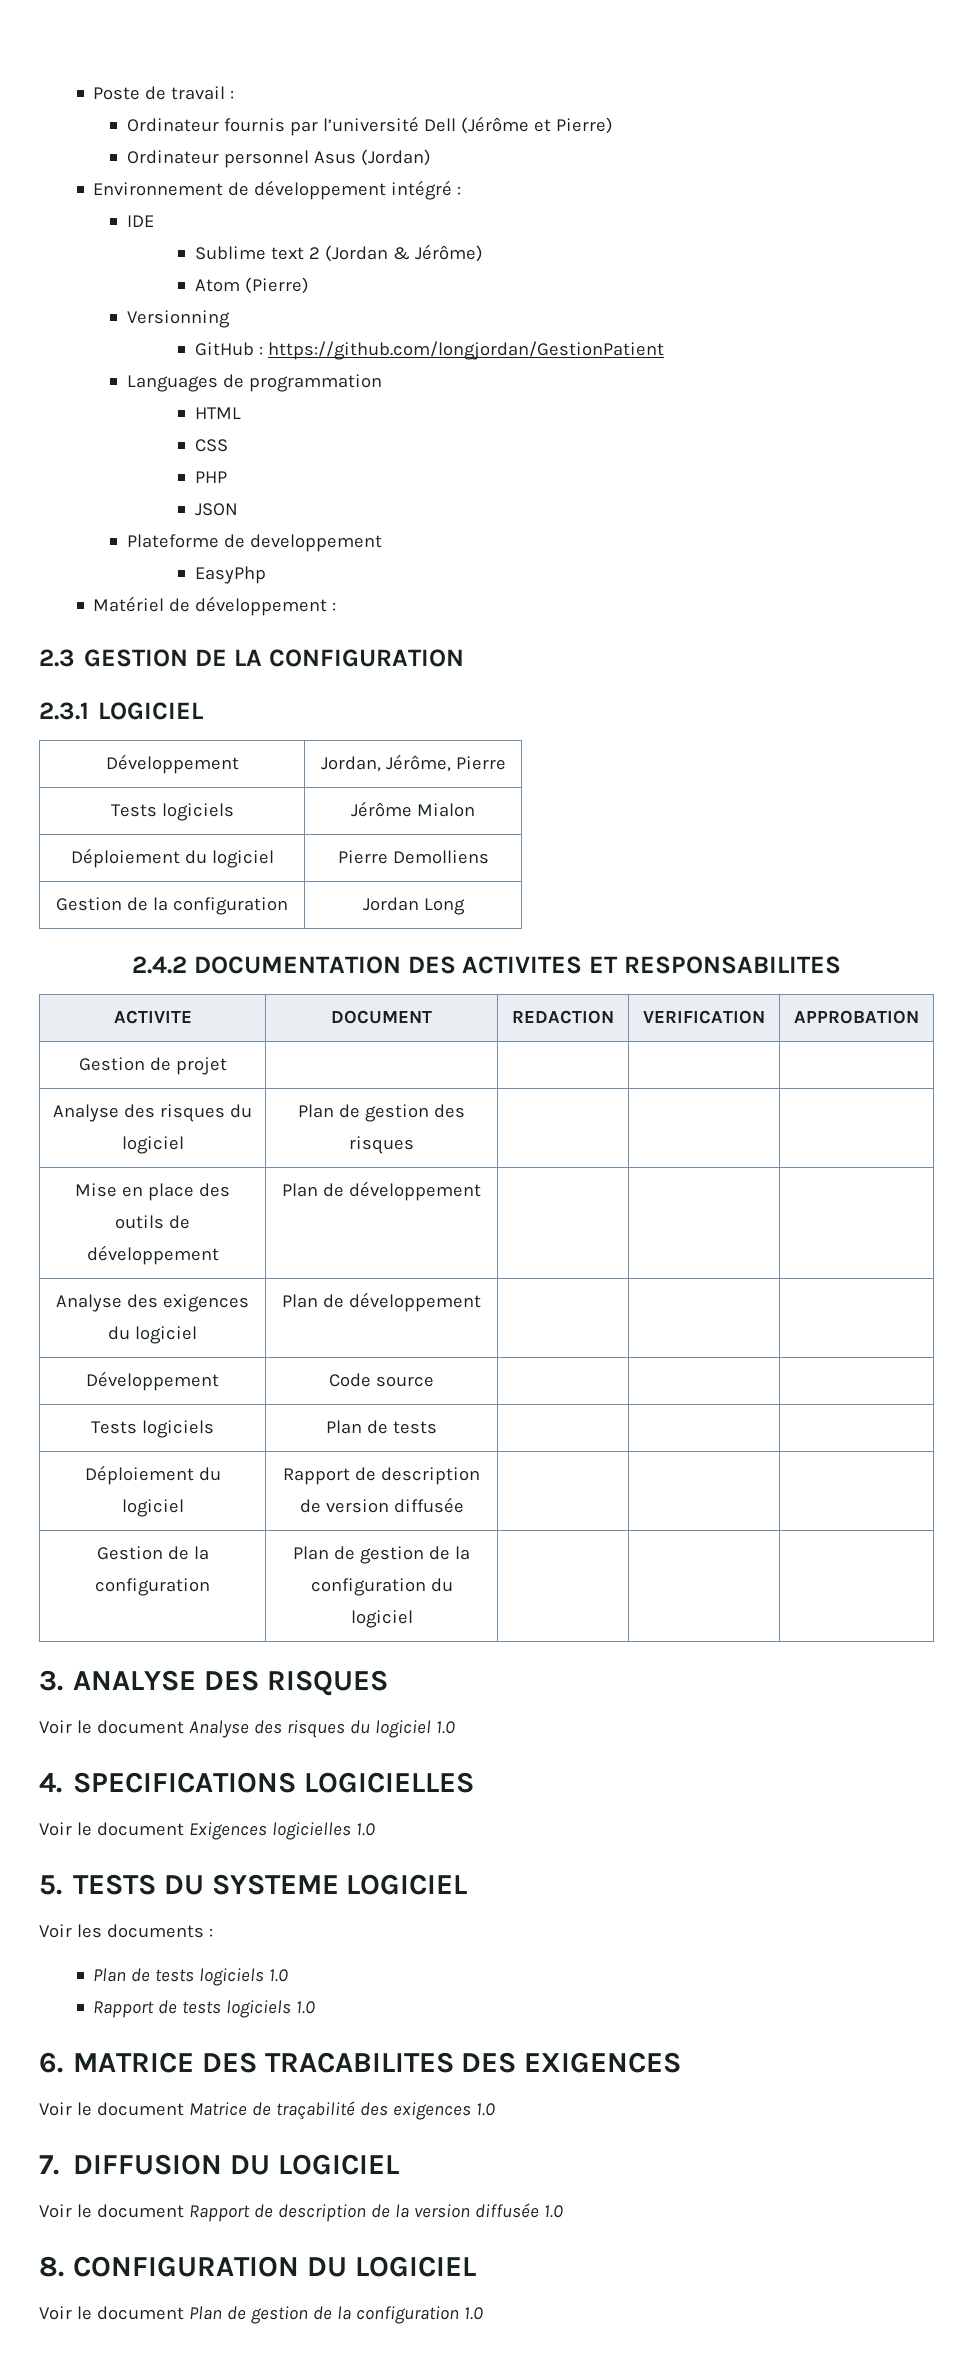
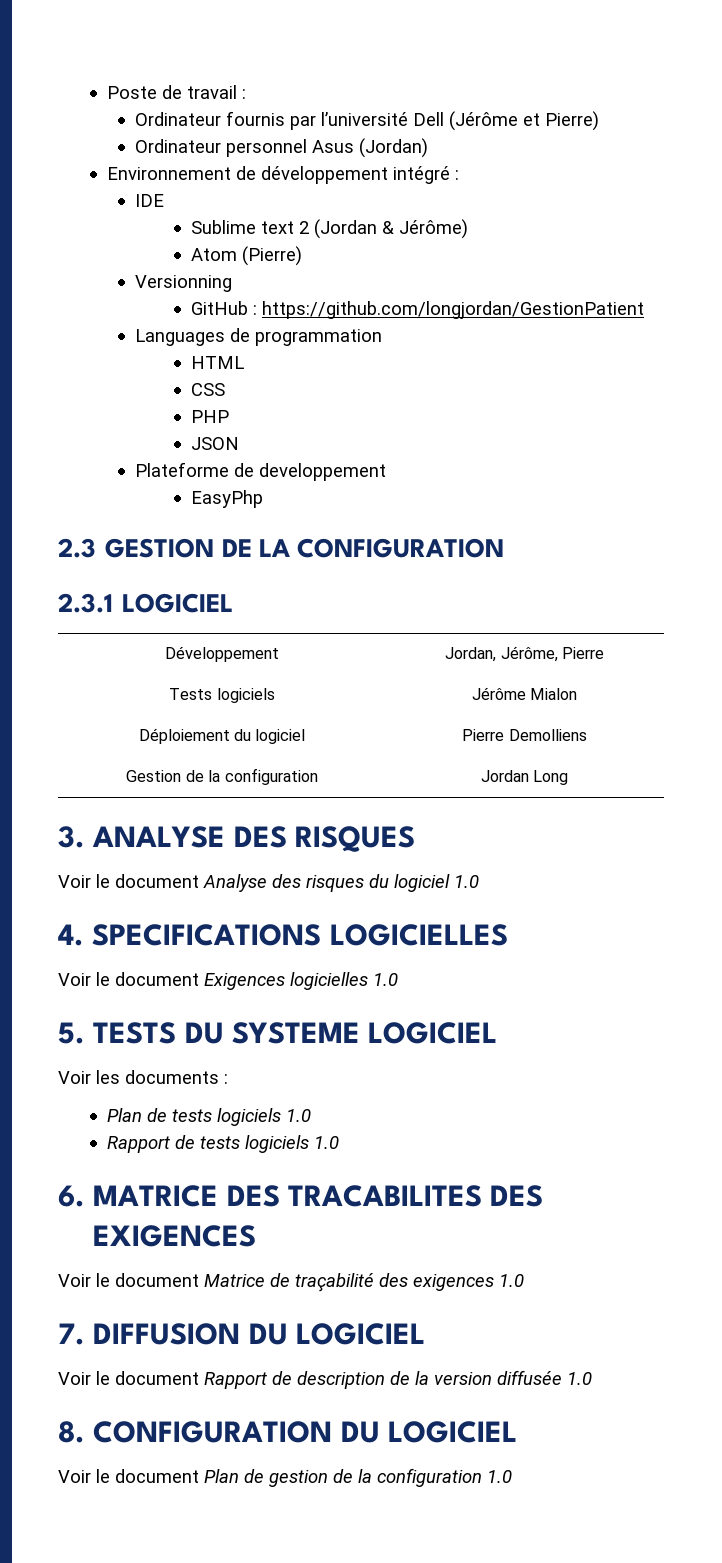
- Matériel de développement :
- 2.4.2 DOCUMENTATION DES ACTIVITES ET RESPONSABILITES
- ACTIVITE | DOCUMENT | REDACTION | VERIFICATION | APPROBATION
- Gestion de projet | | | |
- Analyse des risques du logiciel | Plan de gestion des risques | | |
- Mise en place des outils de développement | Plan de développement | | |
- Analyse des exigences du logiciel | Plan de développement | | |
- Développement | Code source | | |
- Tests logiciels | Plan de tests | | |
- Déploiement du logiciel | Rapport de description de version diffusée | | |
- Gestion de la configuration | Plan de gestion de la configuration du logiciel | | |

